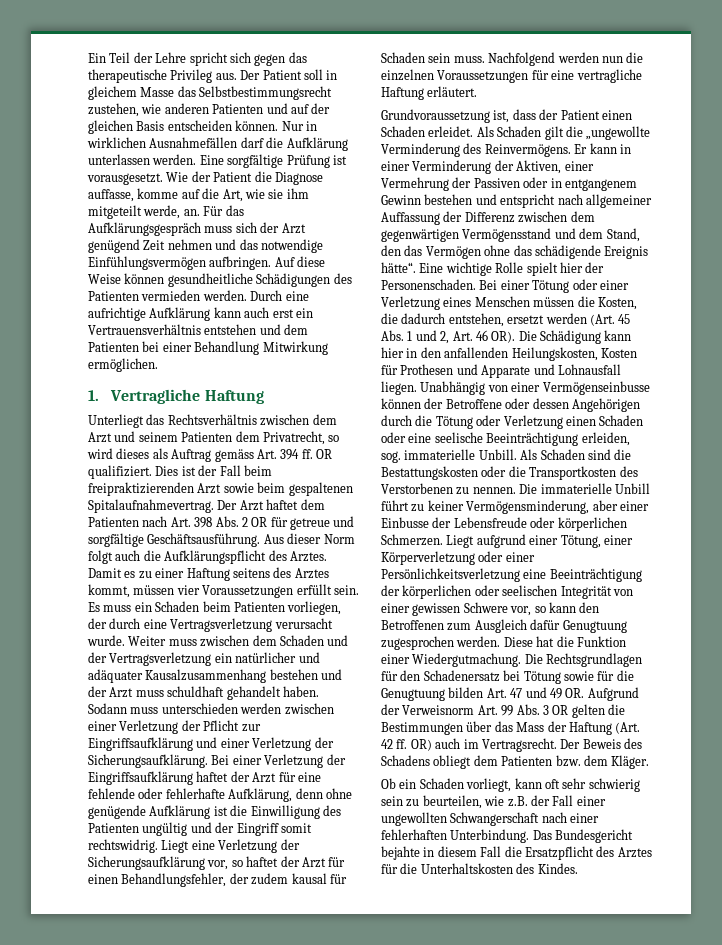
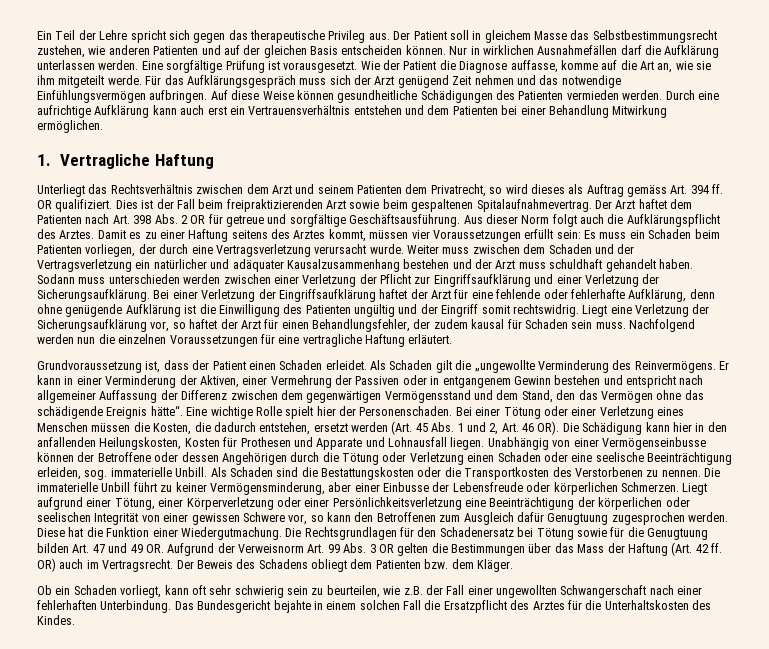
- Wie der Patient die Diagnose auffasse, komme auf die Art, wie sie ihm mitgeteilt werde, an.
+ Wie der Patient die Diagnose auffasse, komme auf die Art an, wie sie ihm mitgeteilt werde.
- Damit es zu einer Haftung seitens des Arztes kommt, müssen vier Voraussetzungen erfüllt sein. Es muss ein Schaden beim Patienten vorliegen, der durch eine Vertragsverletzung verursacht wurde.
+ Damit es zu einer Haftung seitens des Arztes kommt, müssen vier Voraussetzungen erfüllt sein: Es muss ein Schaden beim Patienten vorliegen, der durch eine Vertragsverletzung verursacht wurde.
- Das Bundesgericht bejahte in diesem Fall die Ersatzpflicht des Arztes für die Unterhaltskosten des Kindes.
+ Das Bundesgericht bejahte in einem solchen Fall die Ersatzpflicht des Arztes für die Unterhaltskosten des Kindes.

